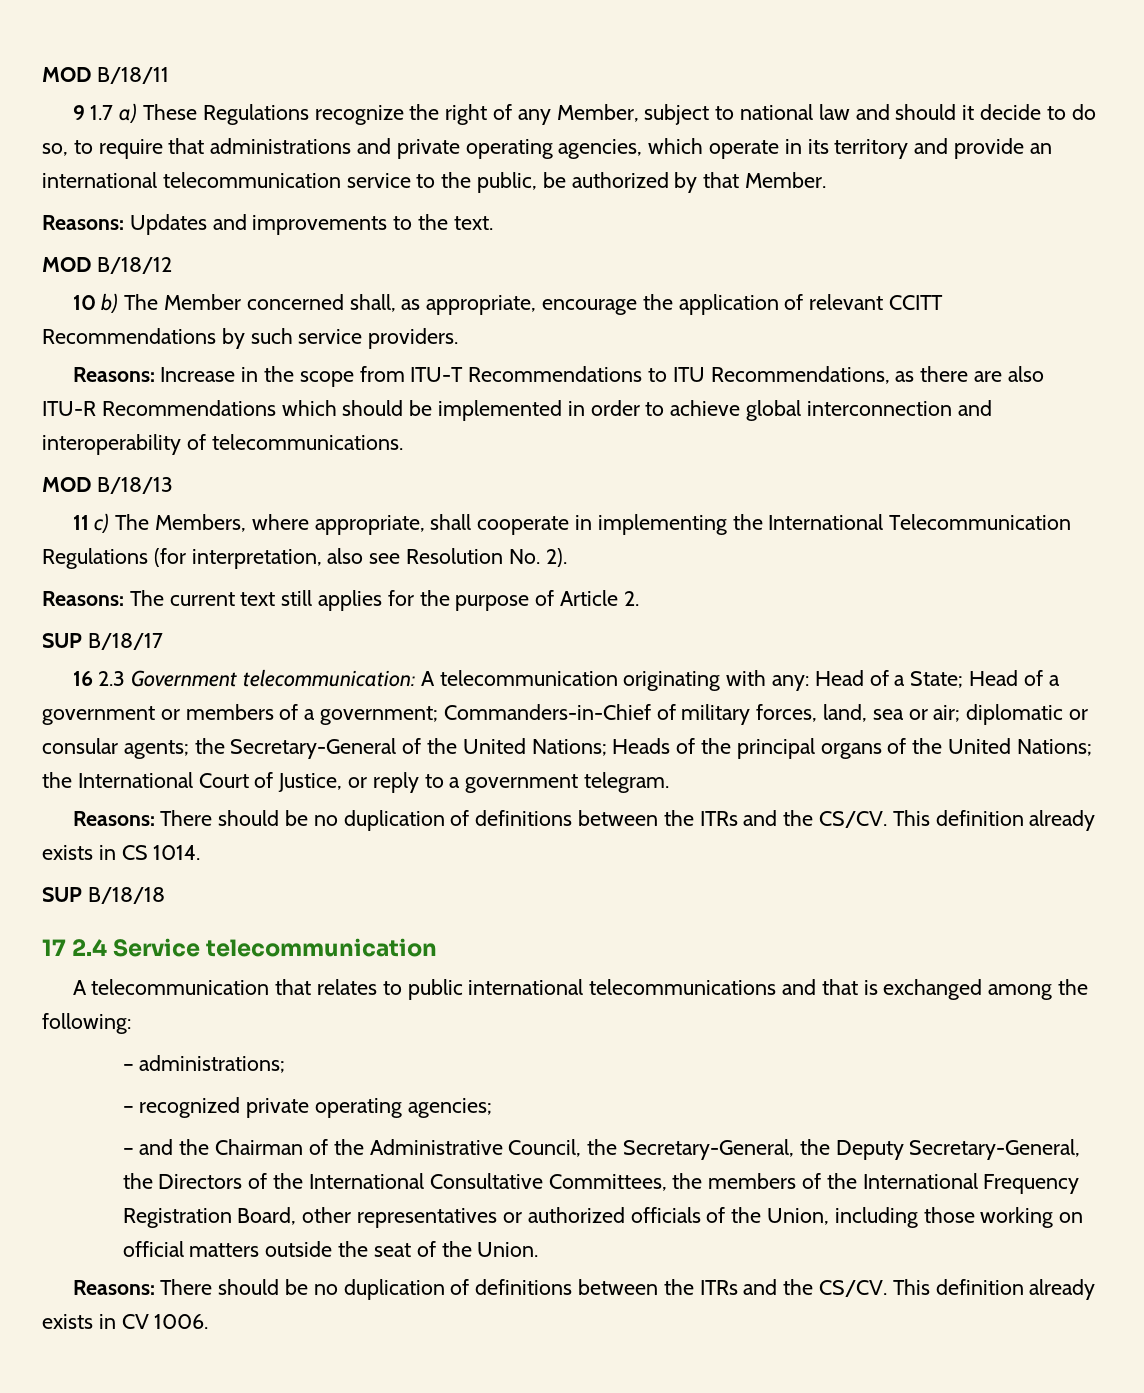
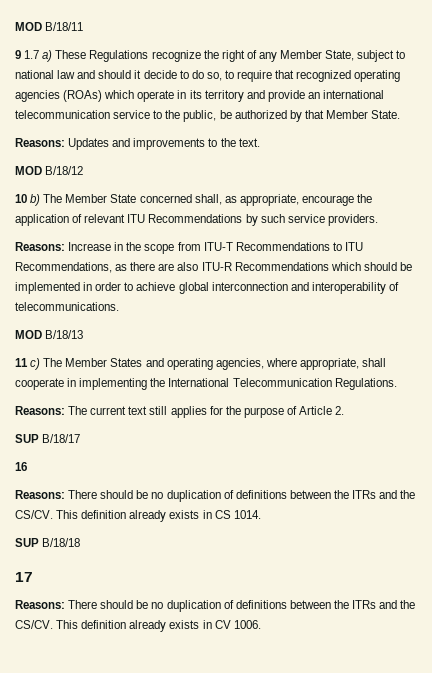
- 9 1.7 a) These Regulations recognize the right of any Member, subject to national law and should it decide to do so, to require that administrations and private operating agencies, which operate in its territory and provide an international telecommunication service to the public, be authorized by that Member.
+ 9 1.7 a) These Regulations recognize the right of any Member State, subject to national law and should it decide to do so, to require that recognized operating agencies (ROAs) which operate in its territory and provide an international telecommunication service to the public, be authorized by that Member State.
- 10 b) The Member concerned shall, as appropriate, encourage the application of relevant CCITT Recommendations by such service providers.
+ 10 b) The Member State concerned shall, as appropriate, encourage the application of relevant ITU Recommendations by such service providers.
- 11 c) The Members, where appropriate, shall cooperate in implementing the International Telecommunication Regulations (for interpretation, also see Resolution No. 2).
+ 11 c) The Member States and operating agencies, where appropriate, shall cooperate in implementing the International Telecommunication Regulations.
- 16 2.3 Government telecommunication: A telecommunication originating with any: Head of a State; Head of a government or members of a government; Commanders-in-Chief of military forces, land, sea or air; diplomatic or consular agents; the Secretary-General of the United Nations; Heads of the principal organs of the United Nations; the International Court of Justice, or reply to a government telegram.
+ 16
- 17 2.4 Service telecommunication
- A telecommunication that relates to public international telecommunications and that is exchanged among the following:
- – administrations;
- – recognized private operating agencies;
- – and the Chairman of the Administrative Council, the Secretary-General, the Deputy Secretary-General, the Directors of the International Consultative Committees, the members of the International Frequency Registration Board, other representatives or authorized officials of the Union, including those working on official matters outside the seat of the Union.
+ 17

